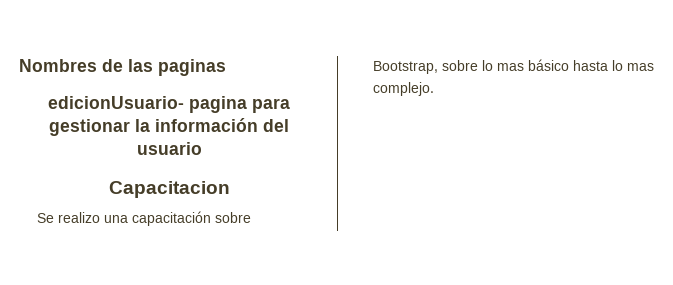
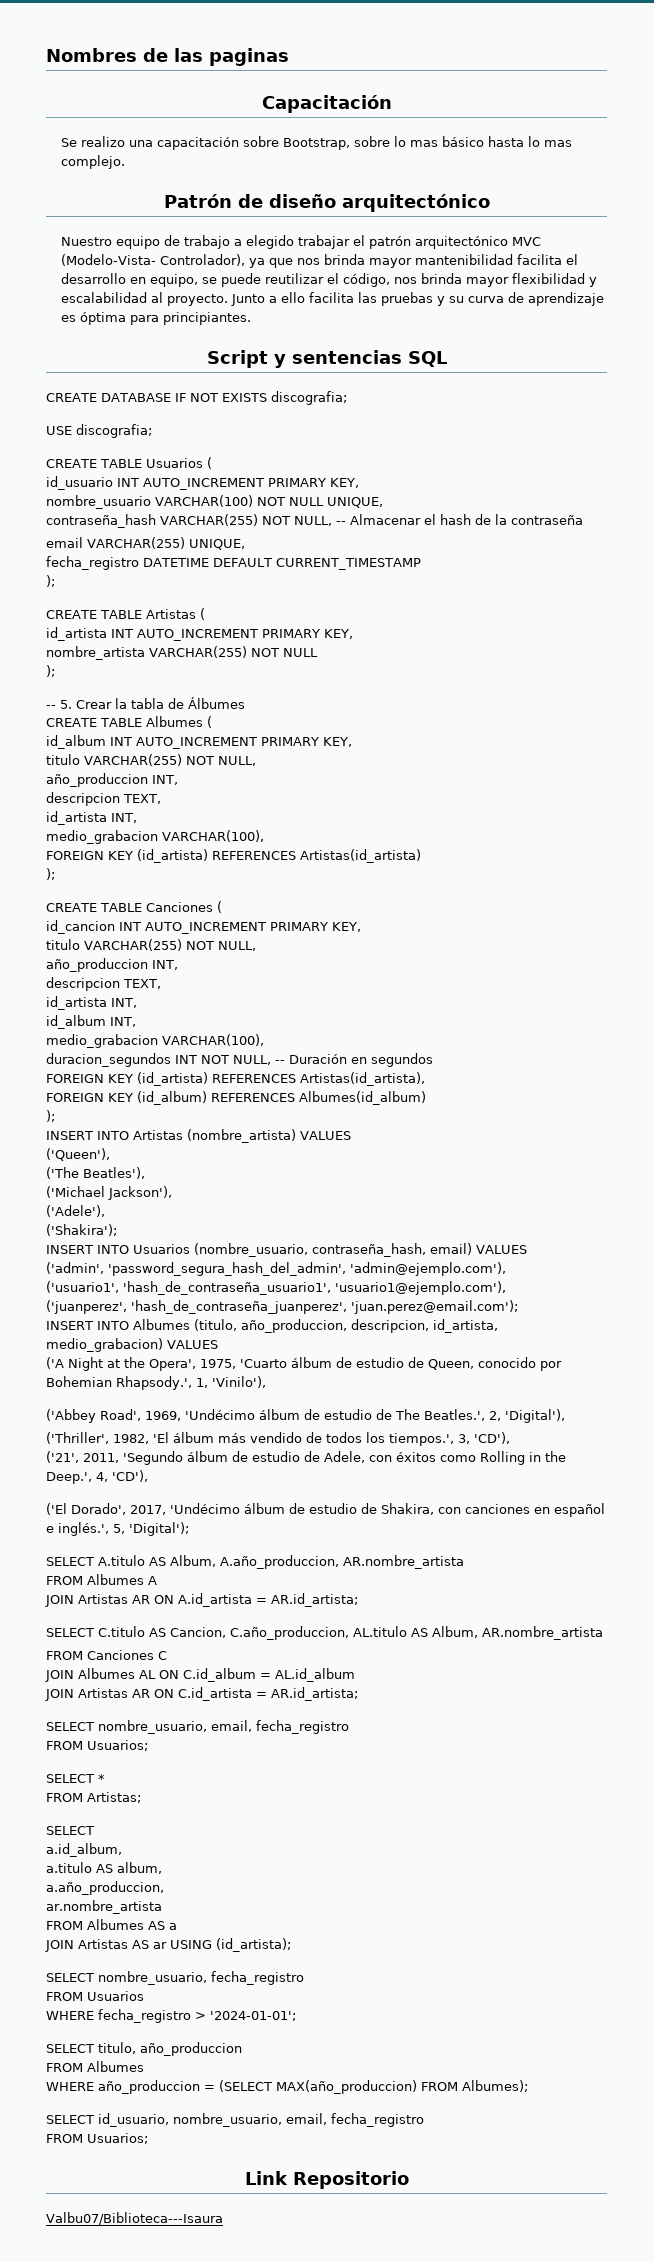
- edicionUsuario- pagina para gestionar la información del usuario
- Capacitacion
+ Capacitación
+ Patrón de diseño arquitectónico
+ Nuestro equipo de trabajo a elegido trabajar el patrón arquitectónico MVC (Modelo-Vista- Controlador), ya que nos brinda mayor mantenibilidad facilita el desarrollo en equipo, se puede reutilizar el código, nos brinda mayor flexibilidad y escalabilidad al proyecto. Junto a ello facilita las pruebas y su curva de aprendizaje es óptima para principiantes.
+ Script y sentencias SQL
+ CREATE DATABASE IF NOT EXISTS discografia;
+ USE discografia;
+ CREATE TABLE Usuarios (
+ id_usuario INT AUTO_INCREMENT PRIMARY KEY,
+ nombre_usuario VARCHAR(100) NOT NULL UNIQUE,
+ contraseña_hash VARCHAR(255) NOT NULL, -- Almacenar el hash de la contraseña
+ email VARCHAR(255) UNIQUE,
+ fecha_registro DATETIME DEFAULT CURRENT_TIMESTAMP
+ );
+ CREATE TABLE Artistas (
+ id_artista INT AUTO_INCREMENT PRIMARY KEY,
+ nombre_artista VARCHAR(255) NOT NULL
+ );
+ -- 5. Crear la tabla de Álbumes
+ CREATE TABLE Albumes (
+ id_album INT AUTO_INCREMENT PRIMARY KEY,
+ titulo VARCHAR(255) NOT NULL,
+ año_produccion INT,
+ descripcion TEXT,
+ id_artista INT,
+ medio_grabacion VARCHAR(100),
+ FOREIGN KEY (id_artista) REFERENCES Artistas(id_artista)
+ );
+ CREATE TABLE Canciones (
+ id_cancion INT AUTO_INCREMENT PRIMARY KEY,
+ titulo VARCHAR(255) NOT NULL,
+ año_produccion INT,
+ descripcion TEXT,
+ id_artista INT,
+ id_album INT,
+ medio_grabacion VARCHAR(100),
+ duracion_segundos INT NOT NULL, -- Duración en segundos
+ FOREIGN KEY (id_artista) REFERENCES Artistas(id_artista),
+ FOREIGN KEY (id_album) REFERENCES Albumes(id_album)
+ );
+ INSERT INTO Artistas (nombre_artista) VALUES
+ ('Queen'),
+ ('The Beatles'),
+ ('Michael Jackson'),
+ ('Adele'),
+ ('Shakira');
+ INSERT INTO Usuarios (nombre_usuario, contraseña_hash, email) VALUES
+ ('admin', 'password_segura_hash_del_admin', 'admin@ejemplo.com'),
+ ('usuario1', 'hash_de_contraseña_usuario1', 'usuario1@ejemplo.com'),
+ ('juanperez', 'hash_de_contraseña_juanperez', 'juan.perez@email.com');
+ INSERT INTO Albumes (titulo, año_produccion, descripcion, id_artista, medio_grabacion) VALUES
+ ('A Night at the Opera', 1975, 'Cuarto álbum de estudio de Queen, conocido por Bohemian Rhapsody.', 1, 'Vinilo'),
+ ('Abbey Road', 1969, 'Undécimo álbum de estudio de The Beatles.', 2, 'Digital'),
+ ('Thriller', 1982, 'El álbum más vendido de todos los tiempos.', 3, 'CD'),
+ ('21', 2011, 'Segundo álbum de estudio de Adele, con éxitos como Rolling in the Deep.', 4, 'CD'),
+ ('El Dorado', 2017, 'Undécimo álbum de estudio de Shakira, con canciones en español e inglés.', 5, 'Digital');
+ SELECT A.titulo AS Album, A.año_produccion, AR.nombre_artista
+ FROM Albumes A
+ JOIN Artistas AR ON A.id_artista = AR.id_artista;
+ SELECT C.titulo AS Cancion, C.año_produccion, AL.titulo AS Album, AR.nombre_artista
+ FROM Canciones C
+ JOIN Albumes AL ON C.id_album = AL.id_album
+ JOIN Artistas AR ON C.id_artista = AR.id_artista;
+ SELECT nombre_usuario, email, fecha_registro
+ FROM Usuarios;
+ SELECT *
+ FROM Artistas;
+ SELECT
+ a.id_album,
+ a.titulo AS album,
+ a.año_produccion,
+ ar.nombre_artista
+ FROM Albumes AS a
+ JOIN Artistas AS ar USING (id_artista);
+ SELECT nombre_usuario, fecha_registro
+ FROM Usuarios
+ WHERE fecha_registro > '2024-01-01';
+ SELECT titulo, año_produccion
+ FROM Albumes
+ WHERE año_produccion = (SELECT MAX(año_produccion) FROM Albumes);
+ SELECT id_usuario, nombre_usuario, email, fecha_registro
+ FROM Usuarios;
+ Link Repositorio
+ Valbu07/Biblioteca---Isaura

